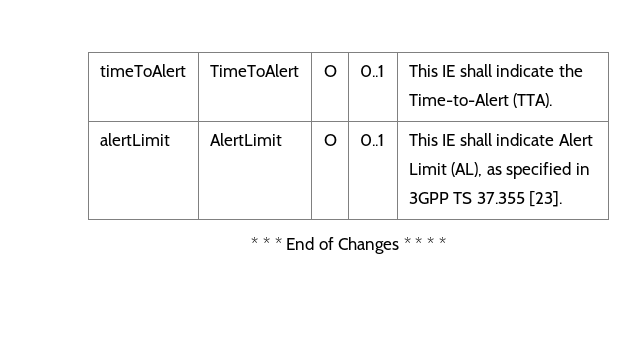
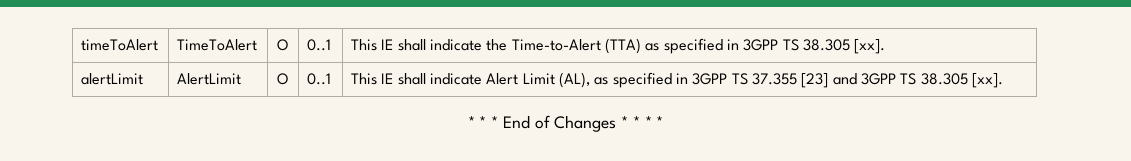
- timeToAlert | TimeToAlert | O | 0..1 | This IE shall indicate the Time-to-Alert (TTA).
+ timeToAlert | TimeToAlert | O | 0..1 | This IE shall indicate the Time-to-Alert (TTA) as specified in 3GPP TS 38.305 [xx].
- alertLimit | AlertLimit | O | 0..1 | This IE shall indicate Alert Limit (AL), as specified in 3GPP TS 37.355 [23].
+ alertLimit | AlertLimit | O | 0..1 | This IE shall indicate Alert Limit (AL), as specified in 3GPP TS 37.355 [23] and 3GPP TS 38.305 [xx].

